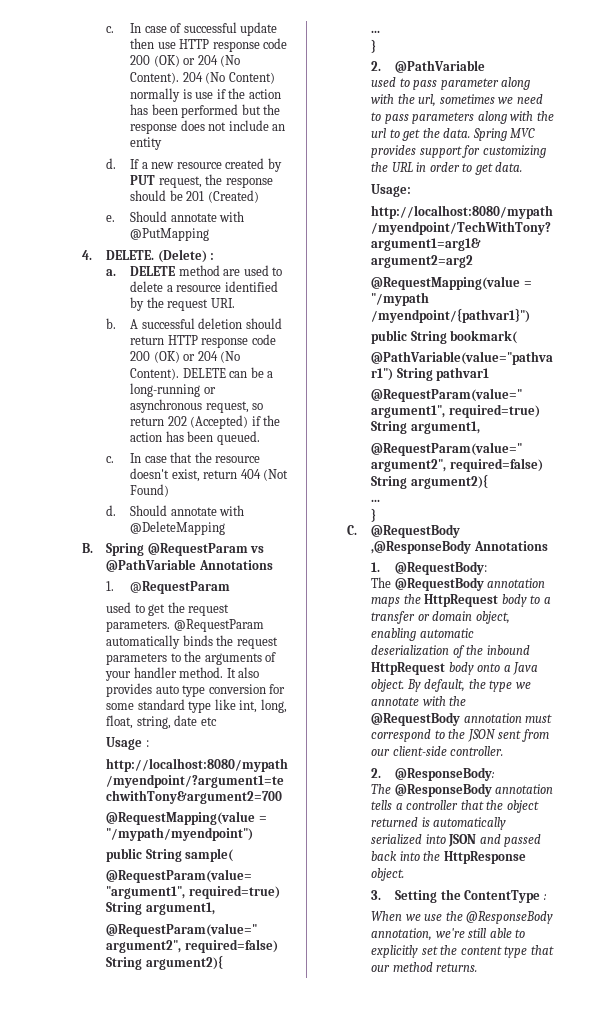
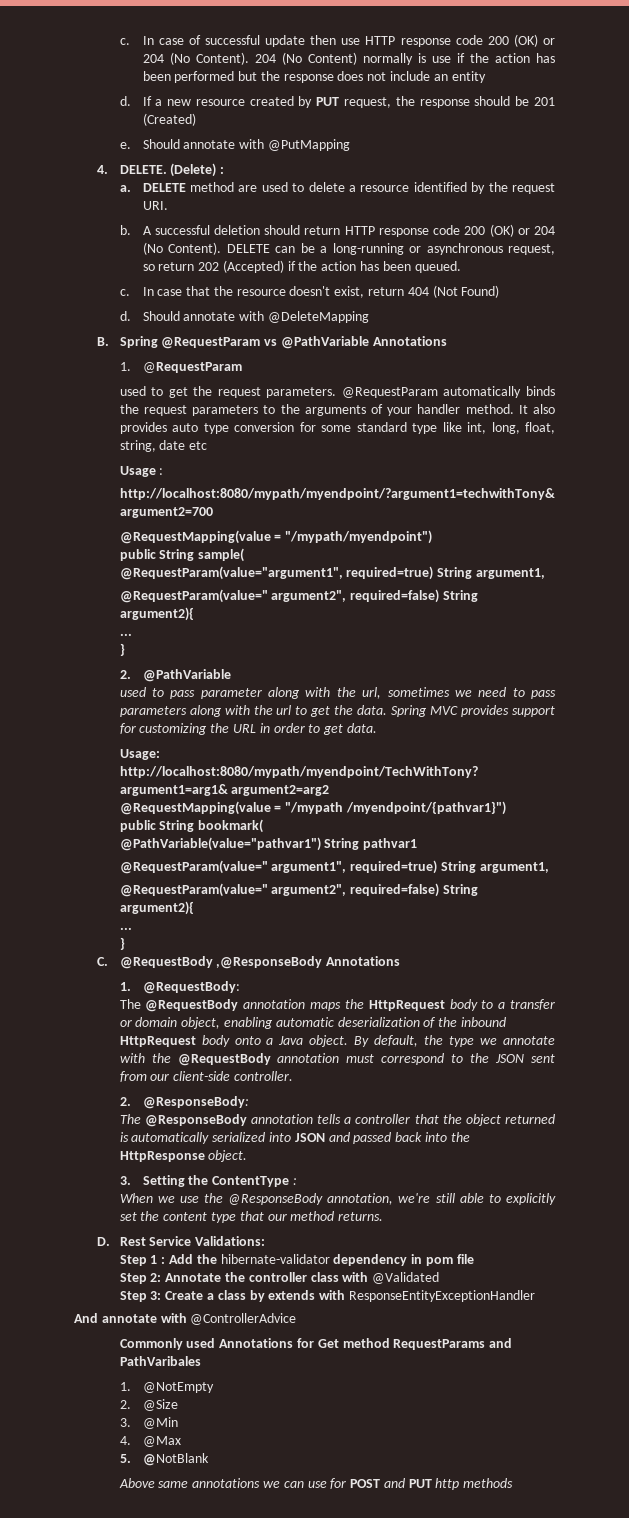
+ D. Rest Service Validations:
+ Step 1 : Add the hibernate-validator dependency in pom file
+ Step 2: Annotate the controller class with @Validated
+ Step 3: Create a class by extends with ResponseEntityExceptionHandler
+ And annotate with @ControllerAdvice
+ Commonly used Annotations for Get method RequestParams and PathVaribales
+ 1. @NotEmpty
+ 2. @Size
+ 3. @Min
+ 4. @Max
+ 5. @NotBlank
+ Above same annotations we can use for POST and PUT http methods

